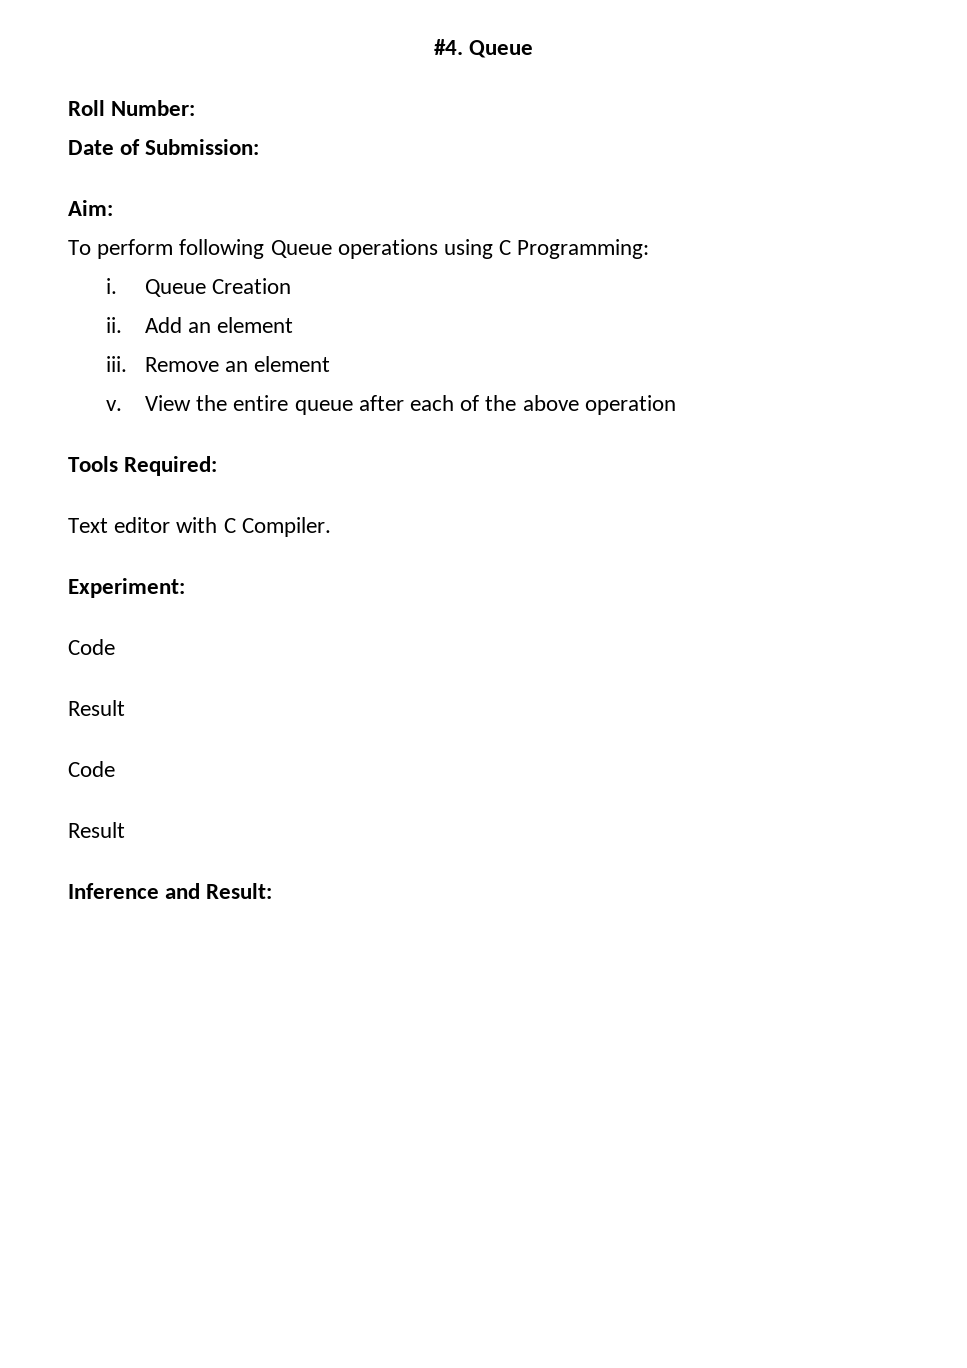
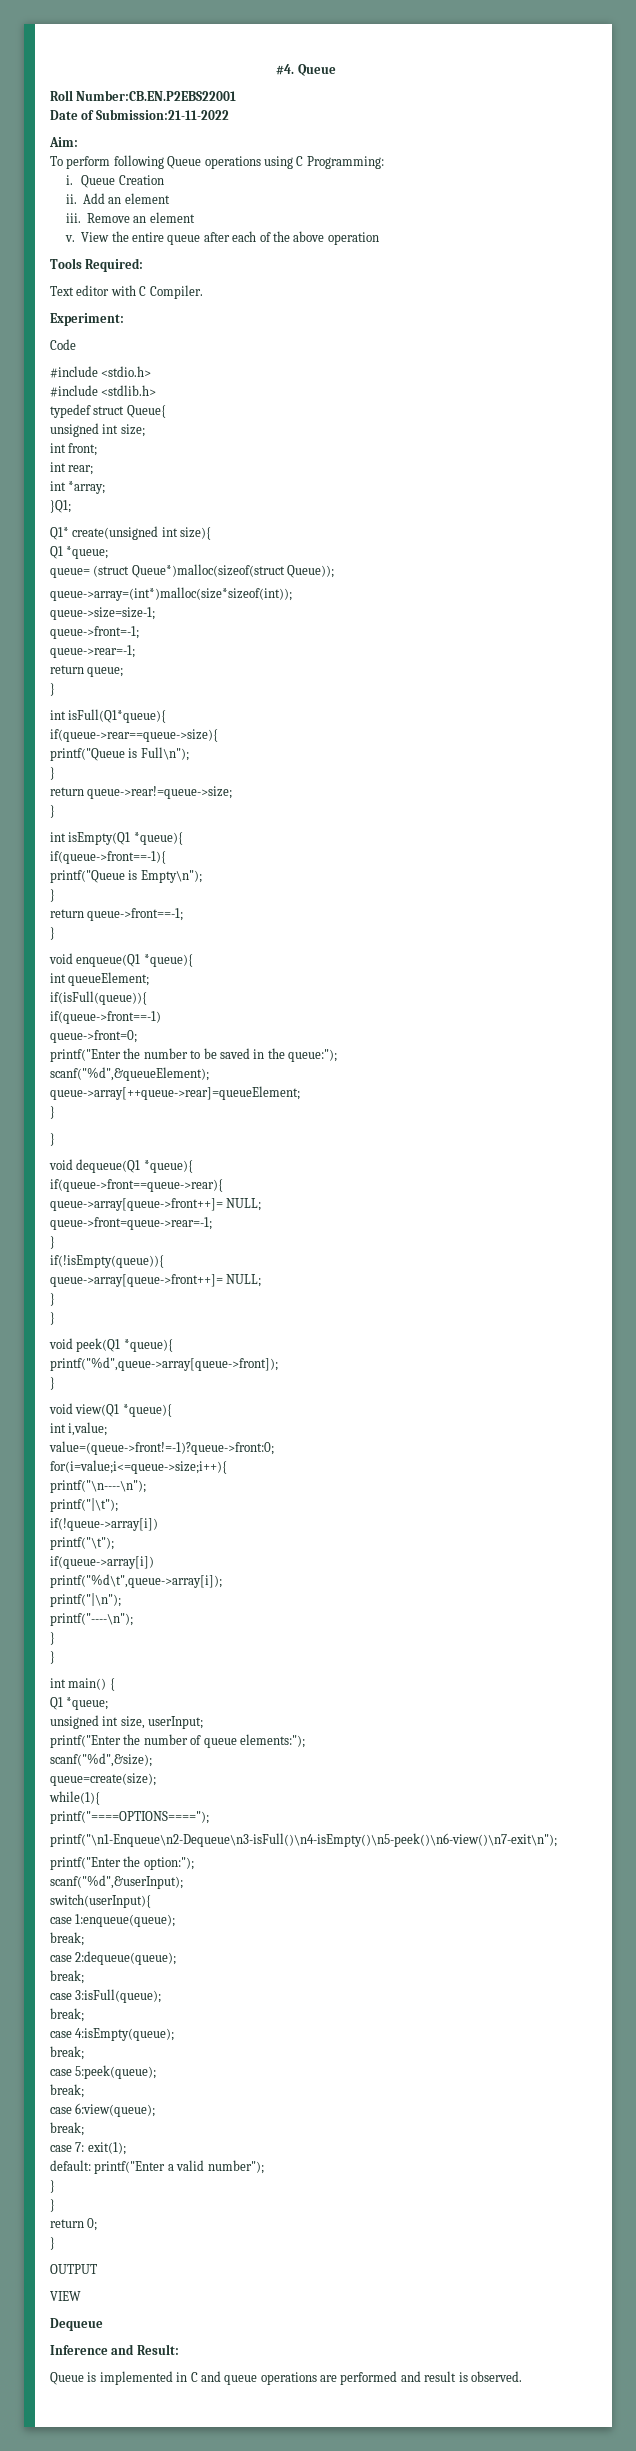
- Roll Number:
+ Roll Number:CB.EN.P2EBS22001
- Date of Submission:
+ Date of Submission:21-11-2022
  Experiment:
  Code
- Result
- Code
- Result
+ #include <stdio.h>
+ #include <stdlib.h>
+ typedef struct Queue{
+ unsigned int size;
+ int front;
+ int rear;
+ int *array;
+ }Q1;
+ Q1* create(unsigned int size){
+ Q1 *queue;
+ queue= (struct Queue*)malloc(sizeof(struct Queue));
+ queue->array=(int*)malloc(size*sizeof(int));
+ queue->size=size-1;
+ queue->front=-1;
+ queue->rear=-1;
+ return queue;
+ }
+ int isFull(Q1*queue){
+ if(queue->rear==queue->size){
+ printf("Queue is Full\n");
+ }
+ return queue->rear!=queue->size;
+ }
+ int isEmpty(Q1 *queue){
+ if(queue->front==-1){
+ printf("Queue is Empty\n");
+ }
+ return queue->front==-1;
+ }
+ void enqueue(Q1 *queue){
+ int queueElement;
+ if(isFull(queue)){
+ if(queue->front==-1)
+ queue->front=0;
+ printf("Enter the number to be saved in the queue:");
+ scanf("%d",&queueElement);
+ queue->array[++queue->rear]=queueElement;
+ }
+ }
+ void dequeue(Q1 *queue){
+ if(queue->front==queue->rear){
+ queue->array[queue->front++]= NULL;
+ queue->front=queue->rear=-1;
+ }
+ if(!isEmpty(queue)){
+ queue->array[queue->front++]= NULL;
+ }
+ }
+ void peek(Q1 *queue){
+ printf("%d",queue->array[queue->front]);
+ }
+ void view(Q1 *queue){
+ int i,value;
+ value=(queue->front!=-1)?queue->front:0;
+ for(i=value;i<=queue->size;i++){
+ printf("\n----\n");
+ printf("|\t");
+ if(!queue->array[i])
+ printf("\t");
+ if(queue->array[i])
+ printf("%d\t",queue->array[i]);
+ printf("|\n");
+ printf("----\n");
+ }
+ }
+ int main() {
+ Q1 *queue;
+ unsigned int size, userInput;
+ printf("Enter the number of queue elements:");
+ scanf("%d",&size);
+ queue=create(size);
+ while(1){
+ printf("====OPTIONS====");
+ printf("\n1-Enqueue\n2-Dequeue\n3-isFull()\n4-isEmpty()\n5-peek()\n6-view()\n7-exit\n");
+ printf("Enter the option:");
+ scanf("%d",&userInput);
+ switch(userInput){
+ case 1:enqueue(queue);
+ break;
+ case 2:dequeue(queue);
+ break;
+ case 3:isFull(queue);
+ break;
+ case 4:isEmpty(queue);
+ break;
+ case 5:peek(queue);
+ break;
+ case 6:view(queue);
+ break;
+ case 7: exit(1);
+ default: printf("Enter a valid number");
+ }
+ }
+ return 0;
+ }
+ OUTPUT
+ VIEW
+ Dequeue
  Inference and Result:
+ Queue is implemented in C and queue operations are performed and result is observed.

